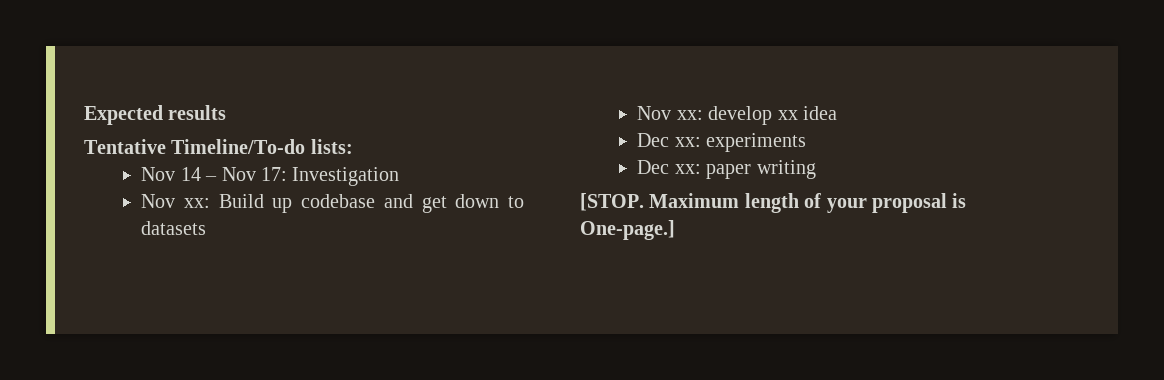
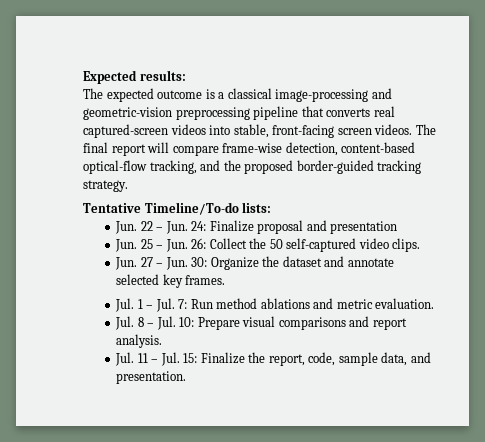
- Expected results
+ Expected results:
+ The expected outcome is a classical image-processing and geometric-vision preprocessing pipeline that converts real captured-screen videos into stable, front-facing screen videos. The final report will compare frame-wise detection, content-based optical-flow tracking, and the proposed border-guided tracking strategy.
  Tentative Timeline/To-do lists:
- Nov 14 – Nov 17: Investigation
- Nov xx: Build up codebase and get down to datasets
- Nov xx: develop xx idea
- Dec xx: experiments
- Dec xx: paper writing
- [STOP. Maximum length of your proposal is One-page.]
+ Jun. 22 – Jun. 24: Finalize proposal and presentation
+ Jun. 25 – Jun. 26: Collect the 50 self-captured video clips.
+ Jun. 27 – Jun. 30: Organize the dataset and annotate selected key frames.
+ Jul. 1 – Jul. 7: Run method ablations and metric evaluation.
+ Jul. 8 – Jul. 10: Prepare visual comparisons and report analysis.
+ Jul. 11 – Jul. 15: Finalize the report, code, sample data, and presentation.

